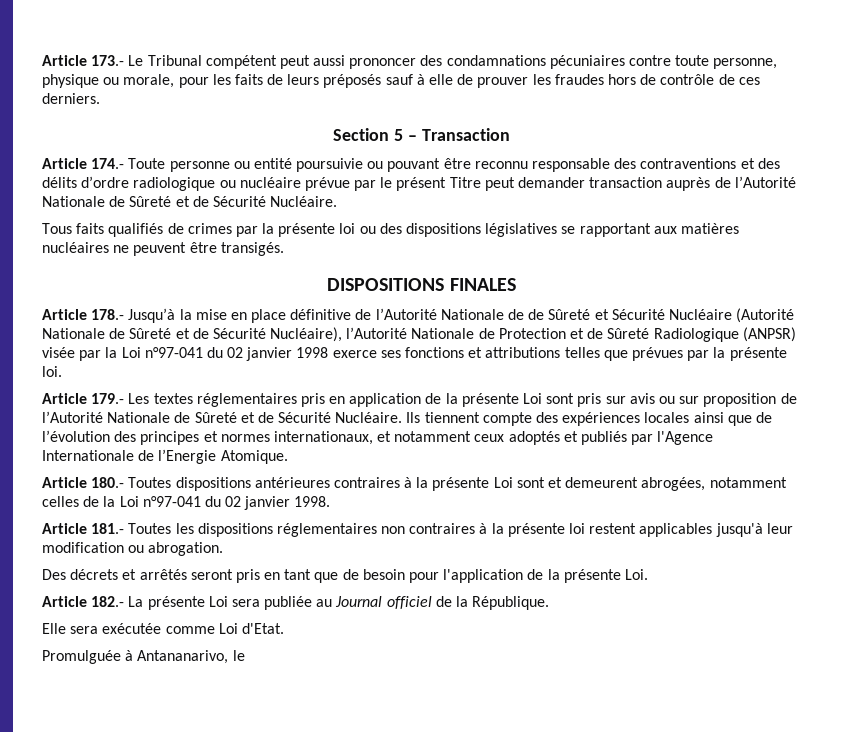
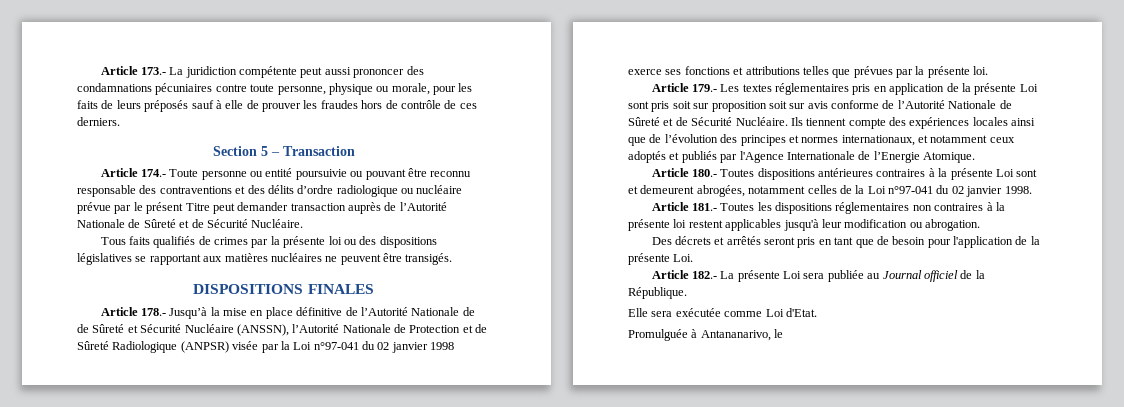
- Article 173.- Le Tribunal compétent peut aussi prononcer des condamnations pécuniaires contre toute personne, physique ou morale, pour les faits de leurs préposés sauf à elle de prouver les fraudes hors de contrôle de ces derniers.
+ Article 173.- La juridiction compétente peut aussi prononcer des condamnations pécuniaires contre toute personne, physique ou morale, pour les faits de leurs préposés sauf à elle de prouver les fraudes hors de contrôle de ces derniers.
- Article 178.- Jusqu’à la mise en place définitive de l’Autorité Nationale de de Sûreté et Sécurité Nucléaire (Autorité Nationale de Sûreté et de Sécurité Nucléaire), l’Autorité Nationale de Protection et de Sûreté Radiologique (ANPSR) visée par la Loi n°97-041 du 02 janvier 1998 exerce ses fonctions et attributions telles que prévues par la présente loi.
+ Article 178.- Jusqu’à la mise en place définitive de l’Autorité Nationale de de Sûreté et Sécurité Nucléaire (ANSSN), l’Autorité Nationale de Protection et de Sûreté Radiologique (ANPSR) visée par la Loi n°97-041 du 02 janvier 1998 exerce ses fonctions et attributions telles que prévues par la présente loi.
- Article 179.- Les textes réglementaires pris en application de la présente Loi sont pris sur avis ou sur proposition de l’Autorité Nationale de Sûreté et de Sécurité Nucléaire.
+ Article 179.- Les textes réglementaires pris en application de la présente Loi sont pris soit sur proposition soit sur avis conforme de l’Autorité Nationale de Sûreté et de Sécurité Nucléaire.

